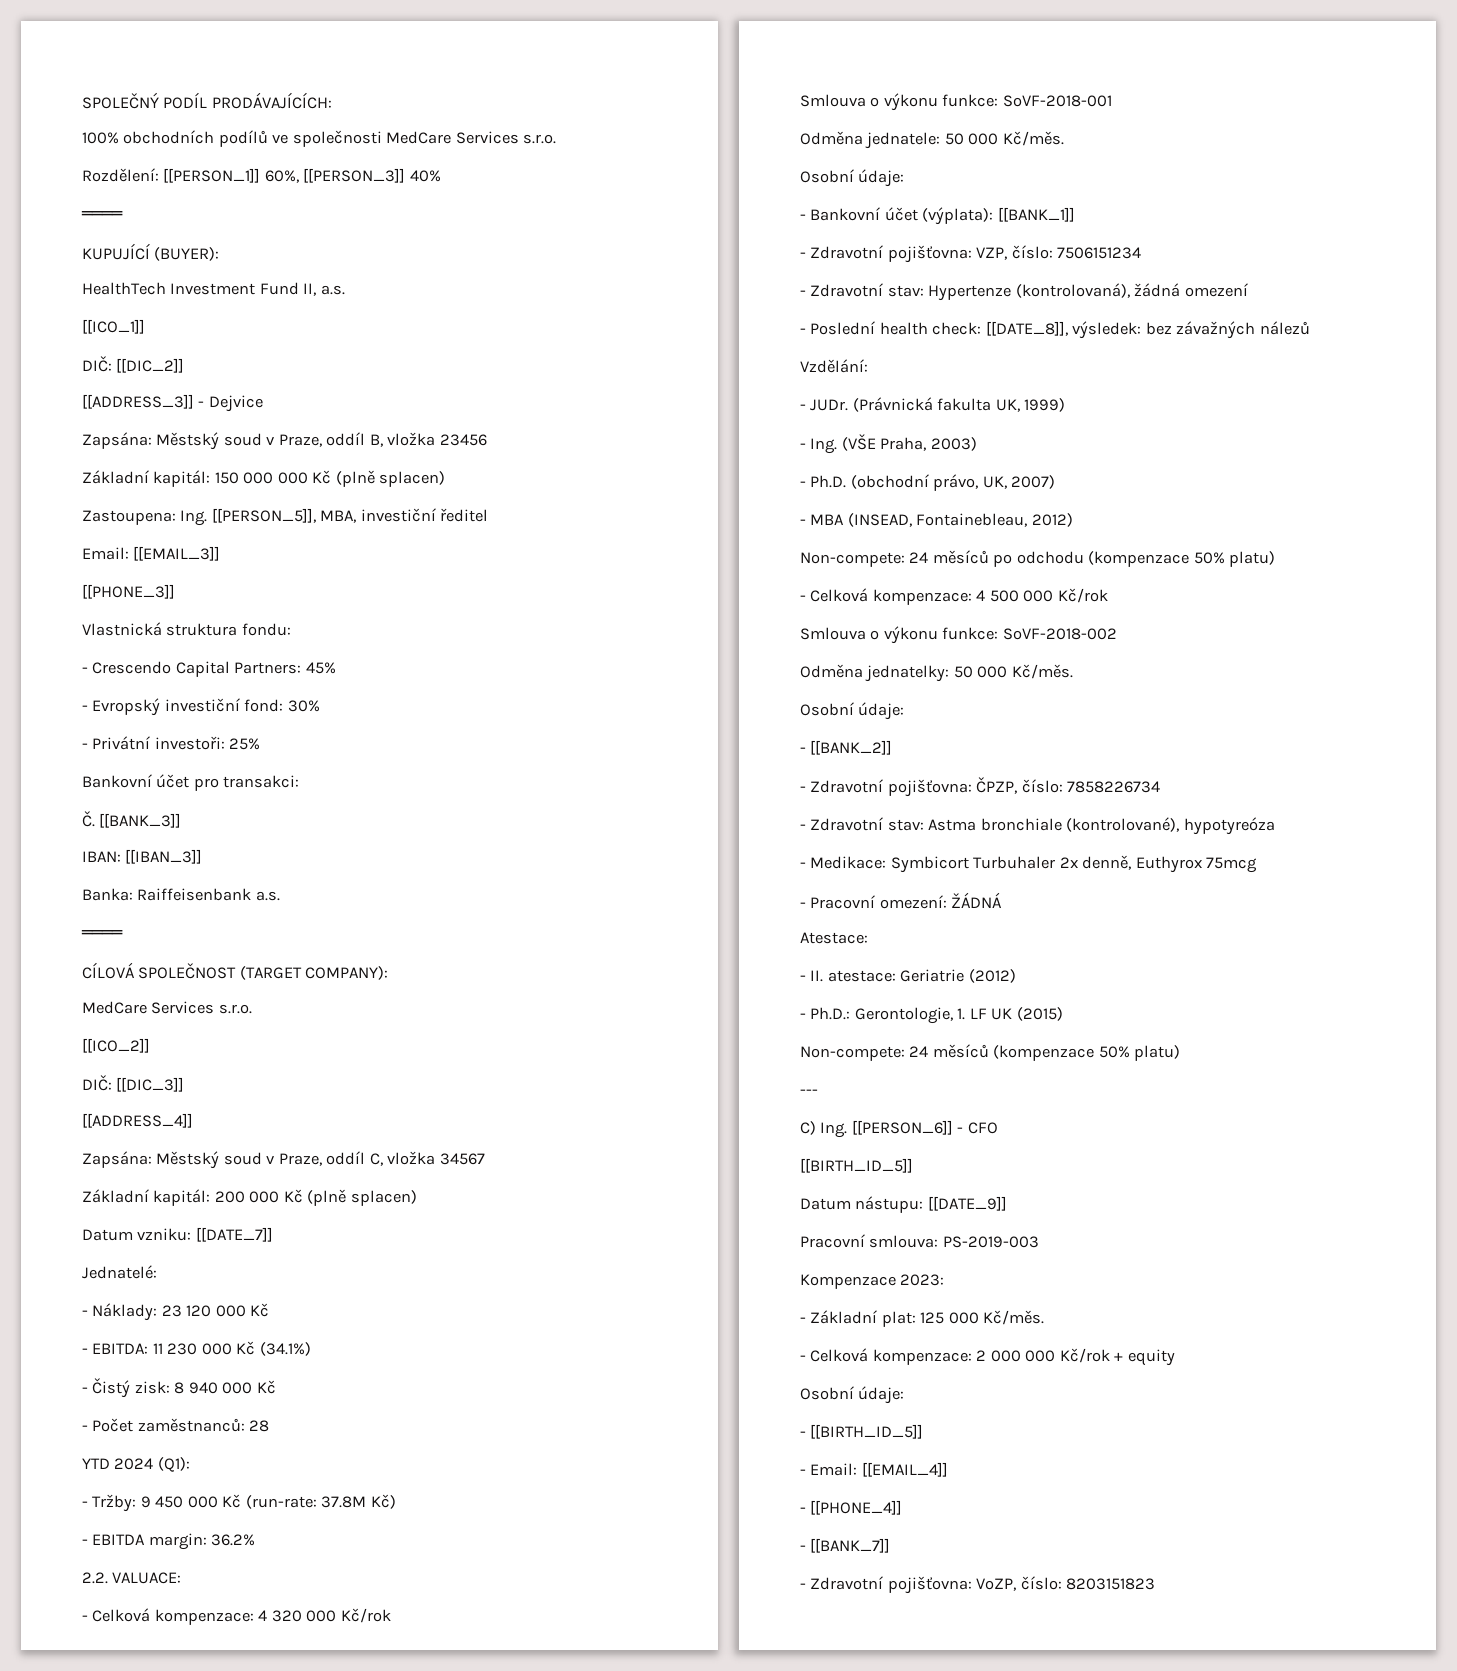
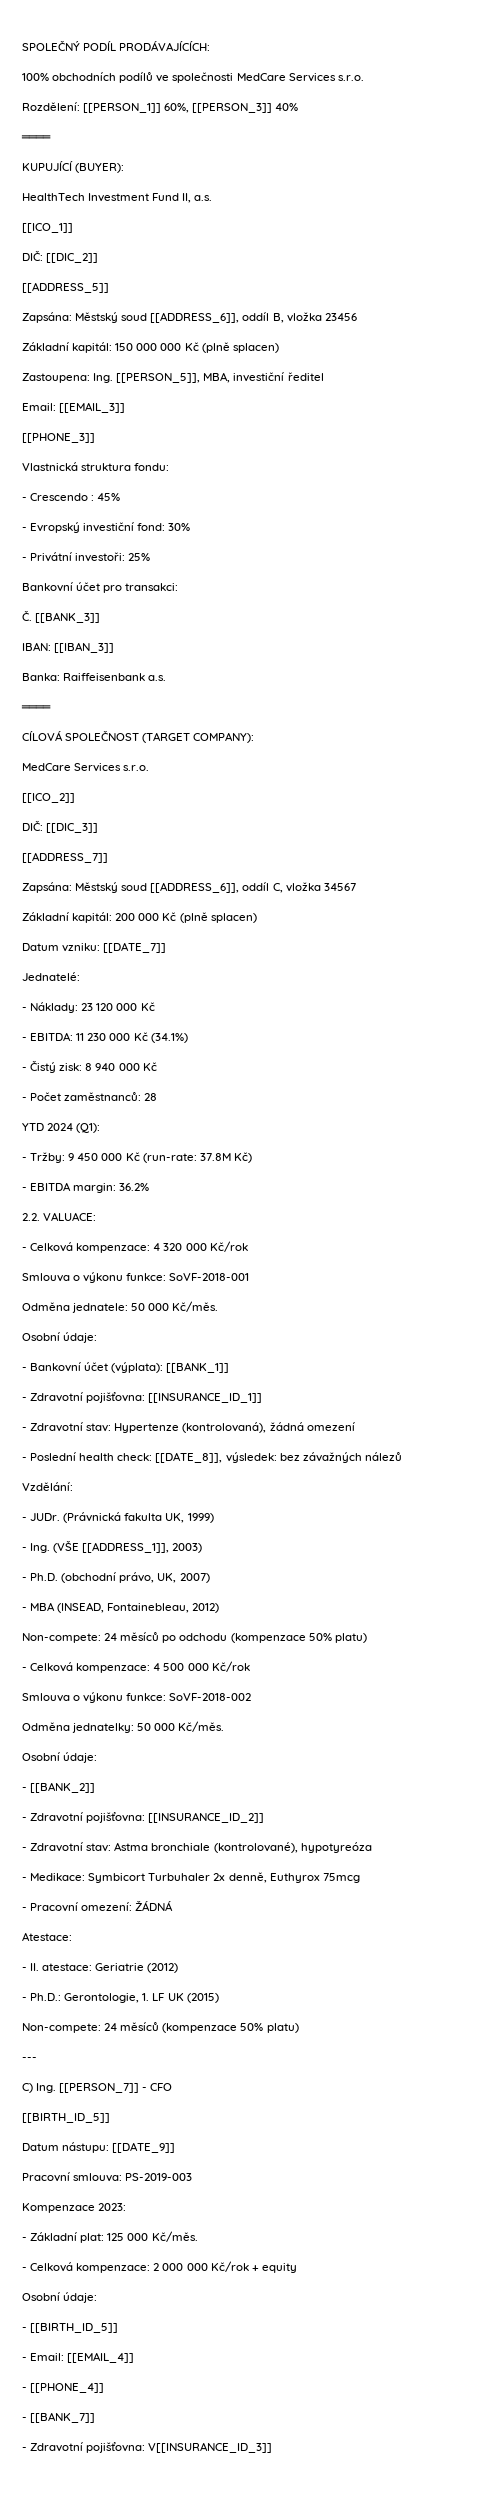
- [[ADDRESS_3]] - Dejvice
- Zapsána: Městský soud v Praze, oddíl B, vložka 23456
+ [[ADDRESS_5]]
+ Zapsána: Městský soud [[ADDRESS_6]], oddíl B, vložka 23456
- - Crescendo Capital Partners: 45%
+ - Crescendo : 45%
- [[ADDRESS_4]]
- Zapsána: Městský soud v Praze, oddíl C, vložka 34567
+ [[ADDRESS_7]]
+ Zapsána: Městský soud [[ADDRESS_6]], oddíl C, vložka 34567
- - Zdravotní pojišťovna: VZP, číslo: 7506151234
+ - Zdravotní pojišťovna: [[INSURANCE_ID_1]]
- - Ing. (VŠE Praha, 2003)
+ - Ing. (VŠE [[ADDRESS_1]], 2003)
- - Zdravotní pojišťovna: ČPZP, číslo: 7858226734
+ - Zdravotní pojišťovna: [[INSURANCE_ID_2]]
- C) Ing. [[PERSON_6]] - CFO
+ C) Ing. [[PERSON_7]] - CFO
- - Zdravotní pojišťovna: VoZP, číslo: 8203151823
+ - Zdravotní pojišťovna: V[[INSURANCE_ID_3]]

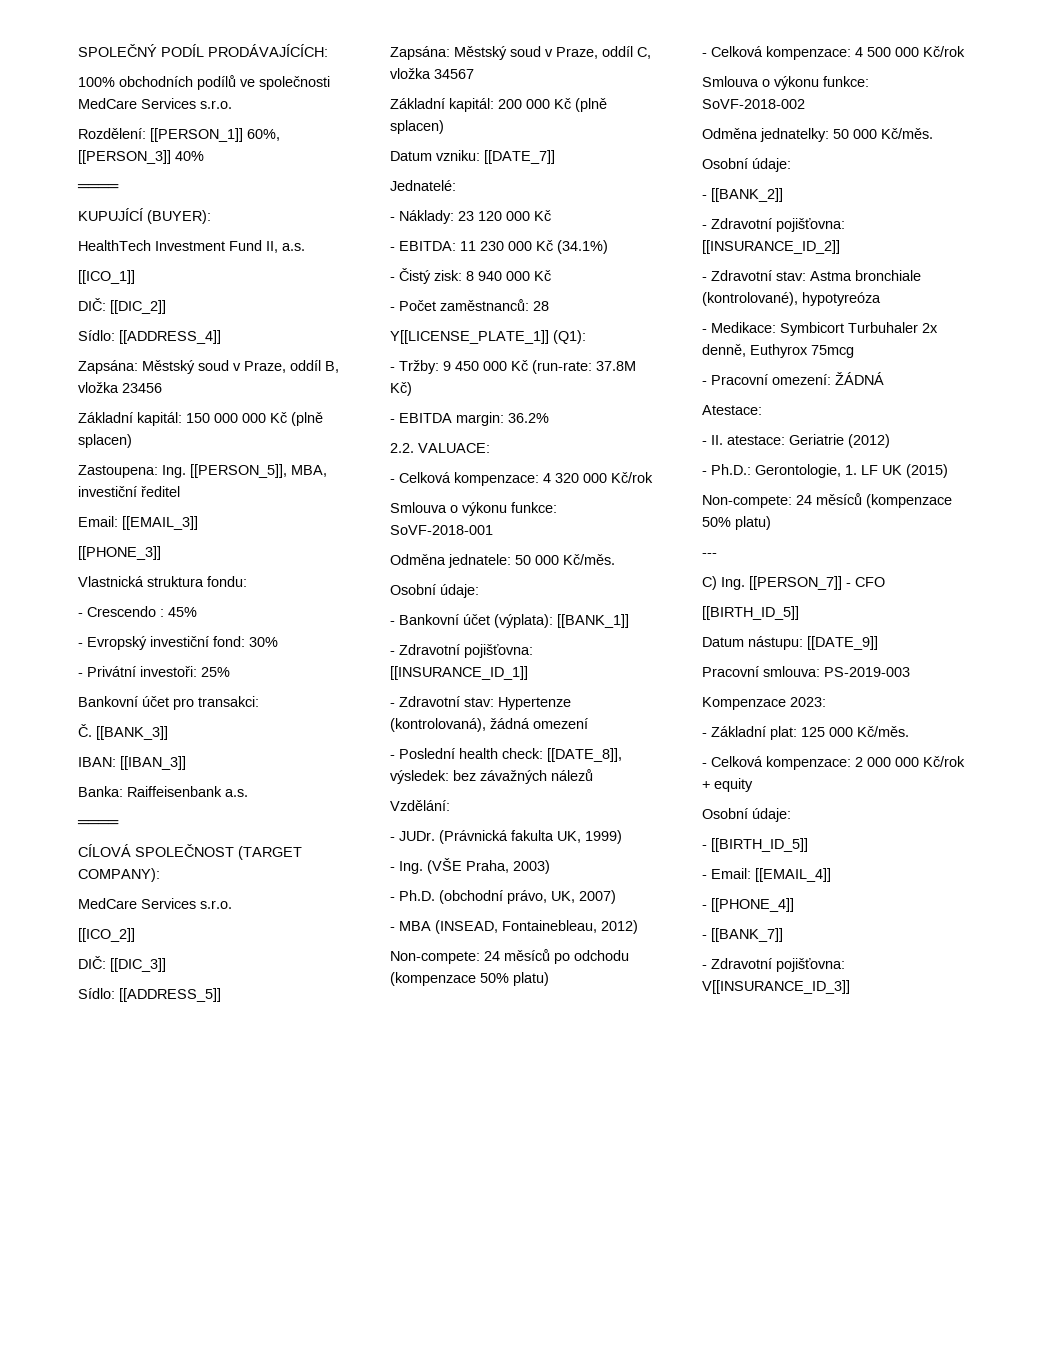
- [[ADDRESS_5]]
- Zapsána: Městský soud [[ADDRESS_6]], oddíl B, vložka 23456
+ Sídlo: [[ADDRESS_4]]
+ Zapsána: Městský soud v Praze, oddíl B, vložka 23456
- [[ADDRESS_7]]
- Zapsána: Městský soud [[ADDRESS_6]], oddíl C, vložka 34567
+ Sídlo: [[ADDRESS_5]]
+ Zapsána: Městský soud v Praze, oddíl C, vložka 34567
- YTD 2024 (Q1):
+ Y[[LICENSE_PLATE_1]] (Q1):
- - Ing. (VŠE [[ADDRESS_1]], 2003)
+ - Ing. (VŠE Praha, 2003)

